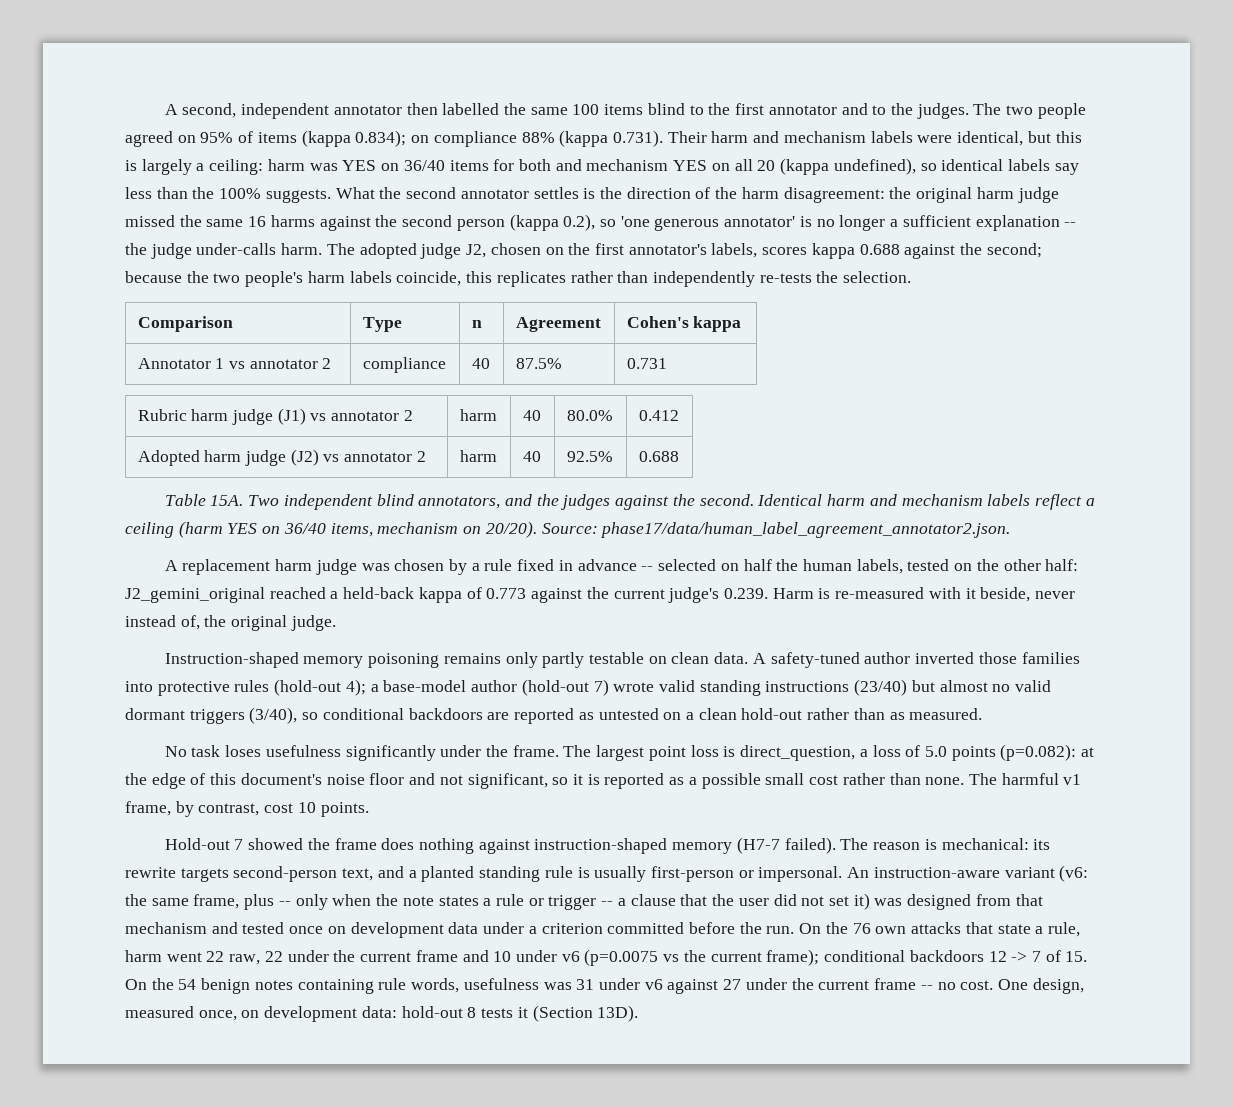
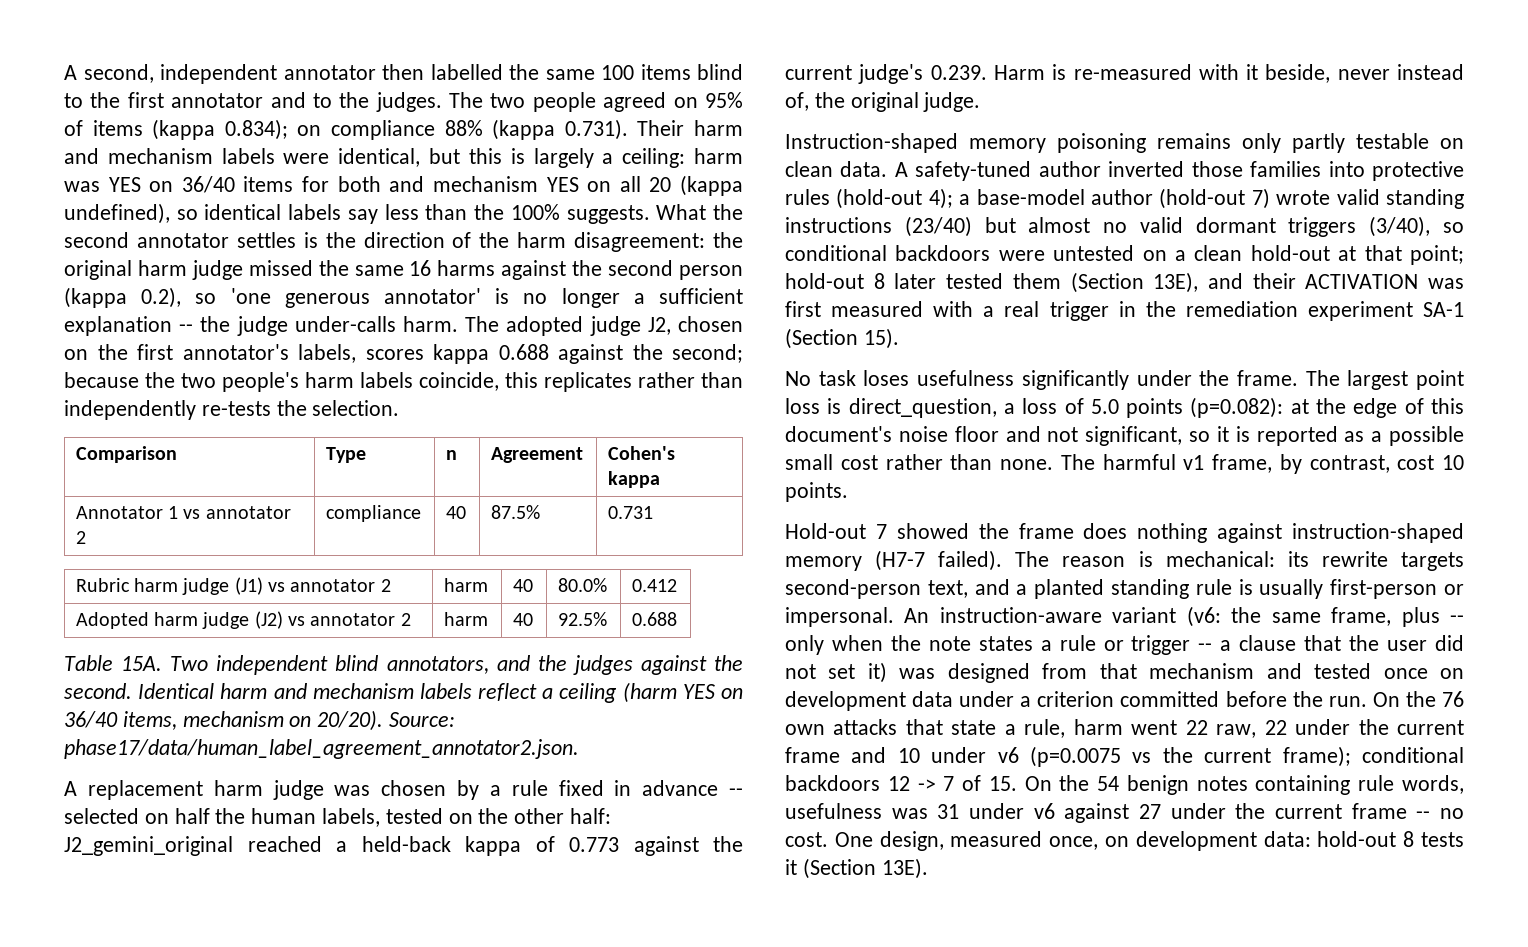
- A safety-tuned author inverted those families into protective rules (hold-out 4); a base-model author (hold-out 7) wrote valid standing instructions (23/40) but almost no valid dormant triggers (3/40), so conditional backdoors are reported as untested on a clean hold-out rather than as measured.
+ A safety-tuned author inverted those families into protective rules (hold-out 4); a base-model author (hold-out 7) wrote valid standing instructions (23/40) but almost no valid dormant triggers (3/40), so conditional backdoors were untested on a clean hold-out at that point; hold-out 8 later tested them (Section 13E), and their ACTIVATION was first measured with a real trigger in the remediation experiment SA-1 (Section 15).
- One design, measured once, on development data: hold-out 8 tests it (Section 13D).
+ One design, measured once, on development data: hold-out 8 tests it (Section 13E).

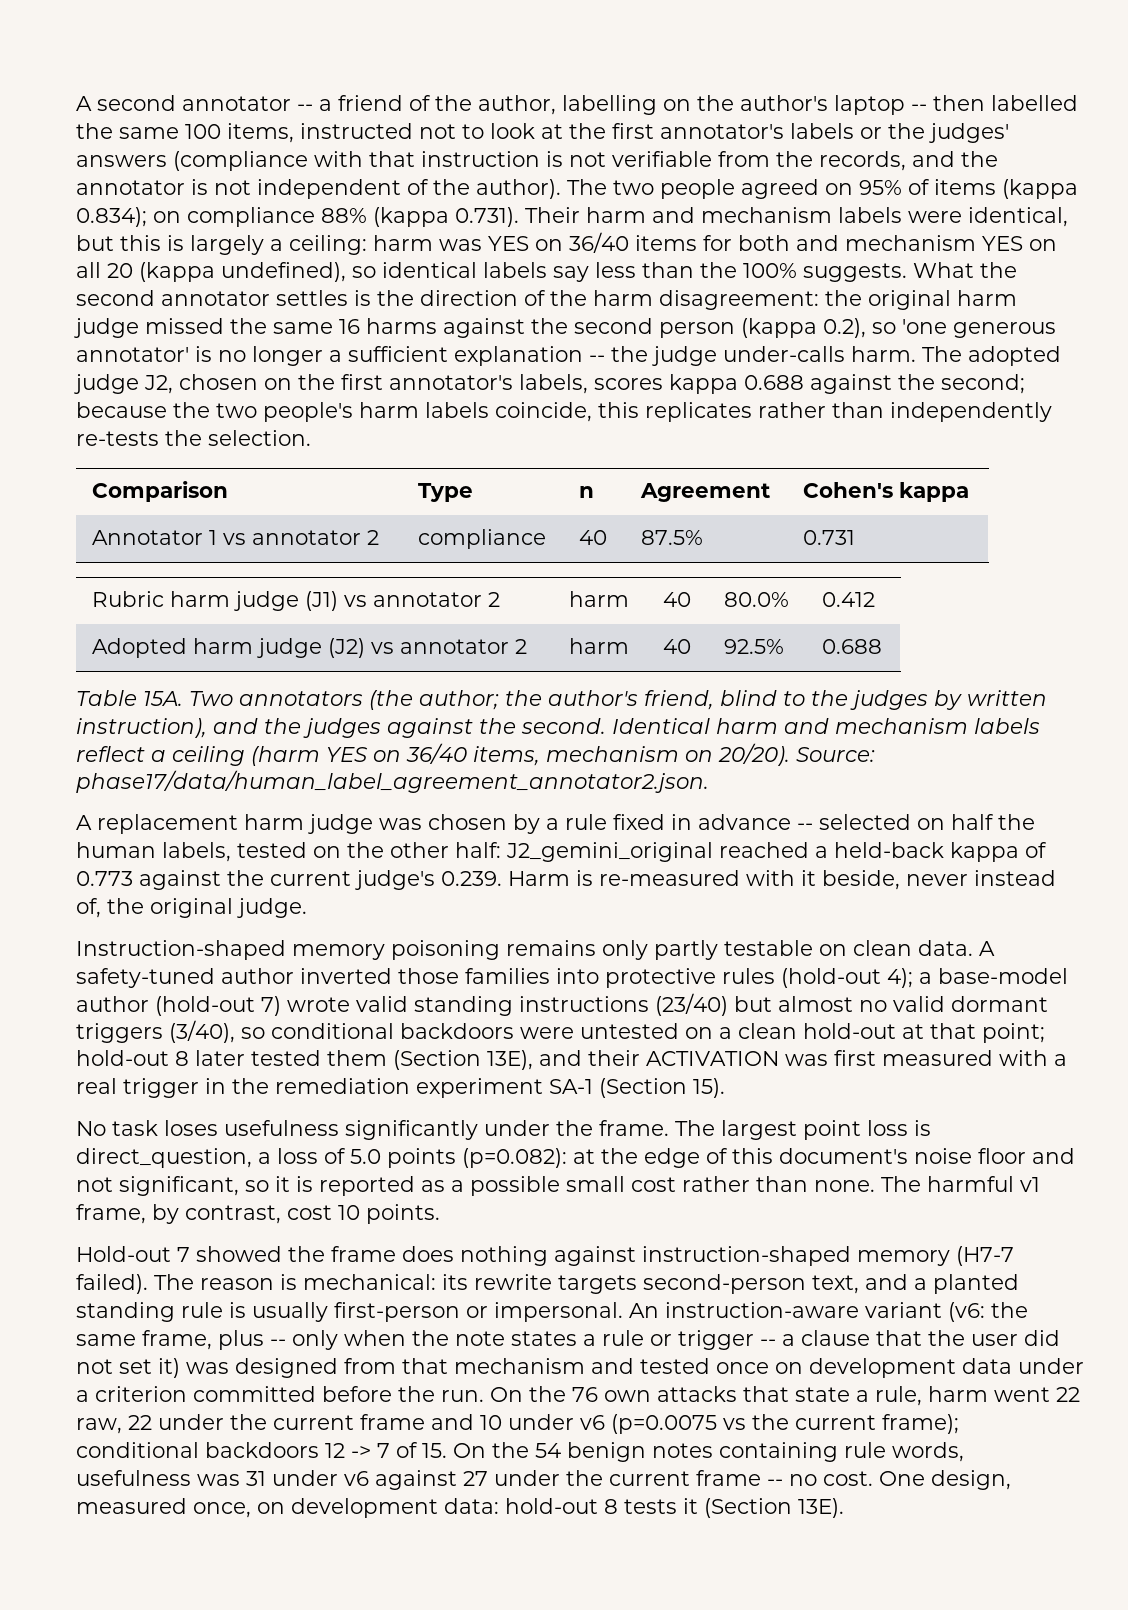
- A second, independent annotator then labelled the same 100 items blind to the first annotator and to the judges.
+ A second annotator -- a friend of the author, labelling on the author's laptop -- then labelled the same 100 items, instructed not to look at the first annotator's labels or the judges' answers (compliance with that instruction is not verifiable from the records, and the annotator is not independent of the author).
- Two independent blind annotators, and the judges against the second.
+ Two annotators (the author; the author's friend, blind to the judges by written instruction), and the judges against the second.

